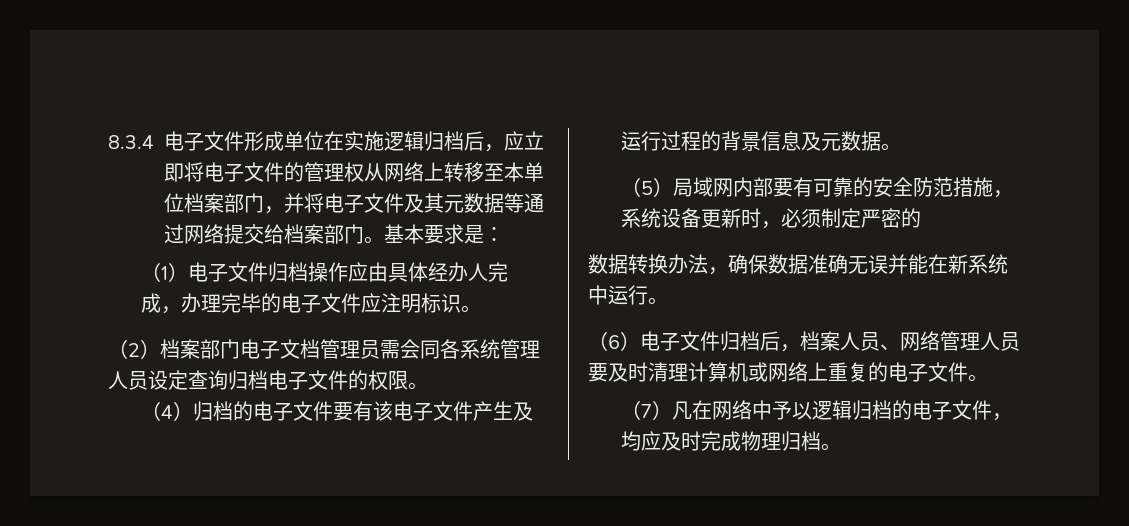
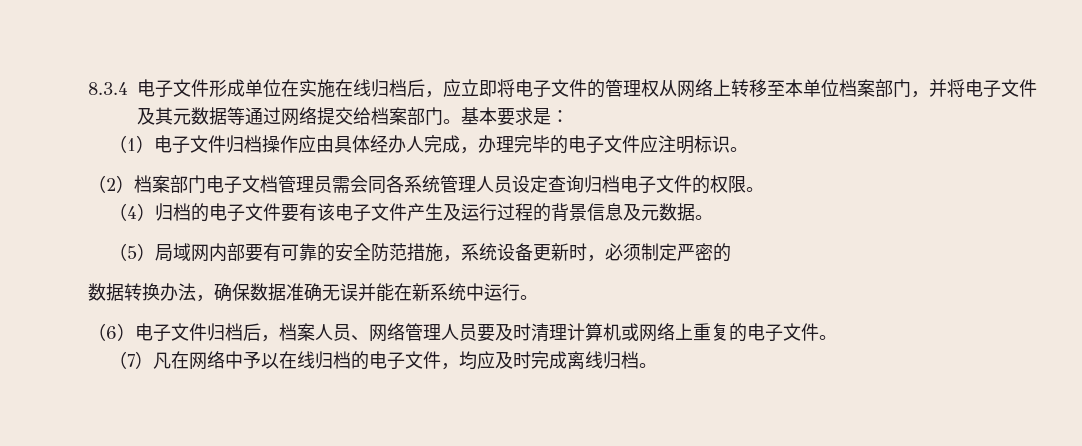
- 8.3.4电子文件形成单位在实施逻辑归档后，应立即将电子文件的管理权从网络上转移至本单位档案部门，并将电子文件及其元数据等通过网络提交给档案部门。
+ 8.3.4电子文件形成单位在实施在线归档后，应立即将电子文件的管理权从网络上转移至本单位档案部门，并将电子文件及其元数据等通过网络提交给档案部门。
- （7）凡在网络中予以逻辑归档的电子文件，均应及时完成物理归档。
+ （7）凡在网络中予以在线归档的电子文件，均应及时完成离线归档。

